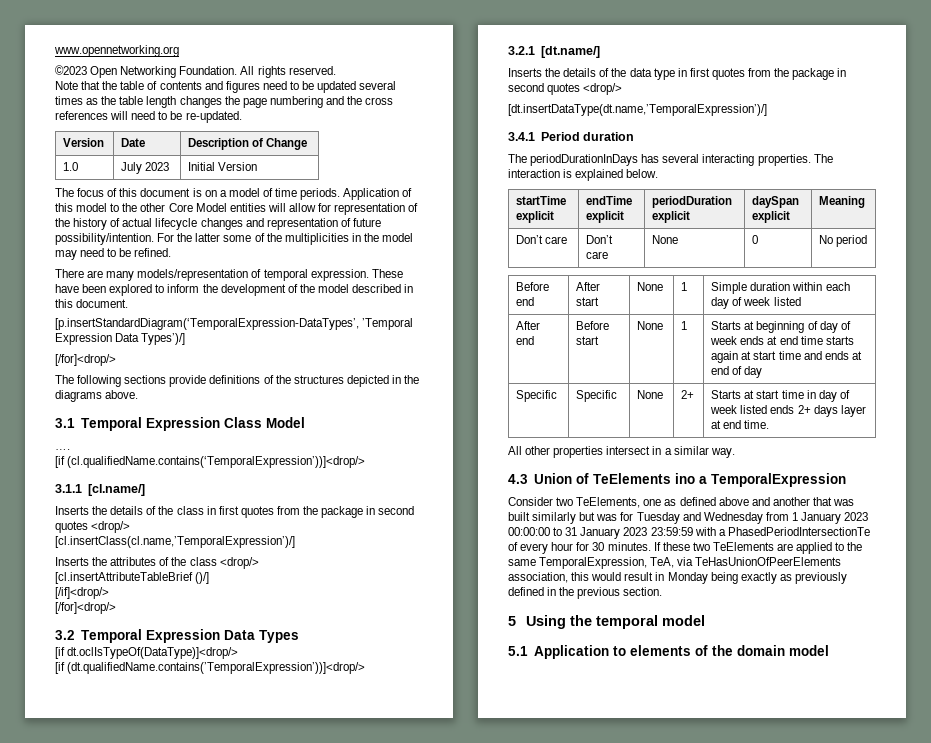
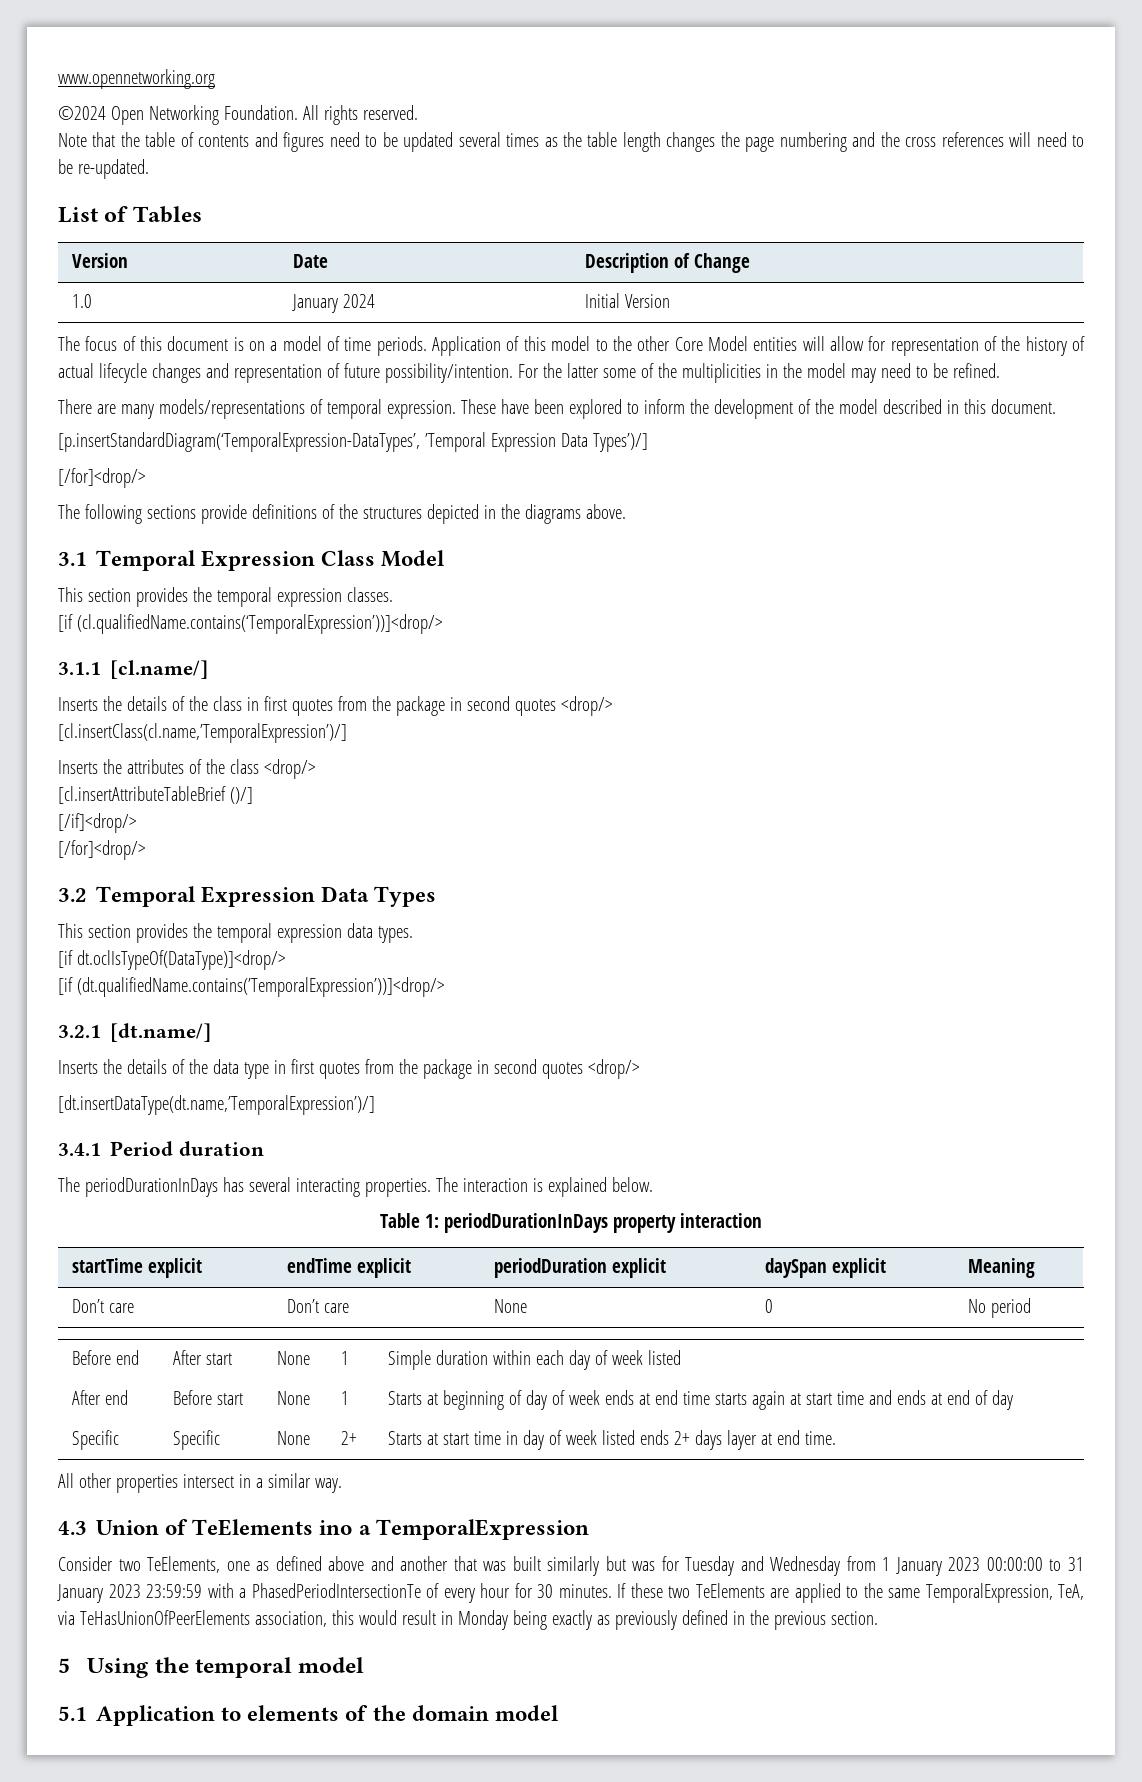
- ©2023 Open Networking Foundation.
+ ©2024 Open Networking Foundation.
+ List of Tables
- 1.0 | July 2023 | Initial Version
+ 1.0 | January 2024 | Initial Version
- There are many models/representation of temporal expression.
+ There are many models/representations of temporal expression.
- ….
+ This section provides the temporal expression classes.
+ This section provides the temporal expression data types.
+ Table 1: periodDurationInDays property interaction

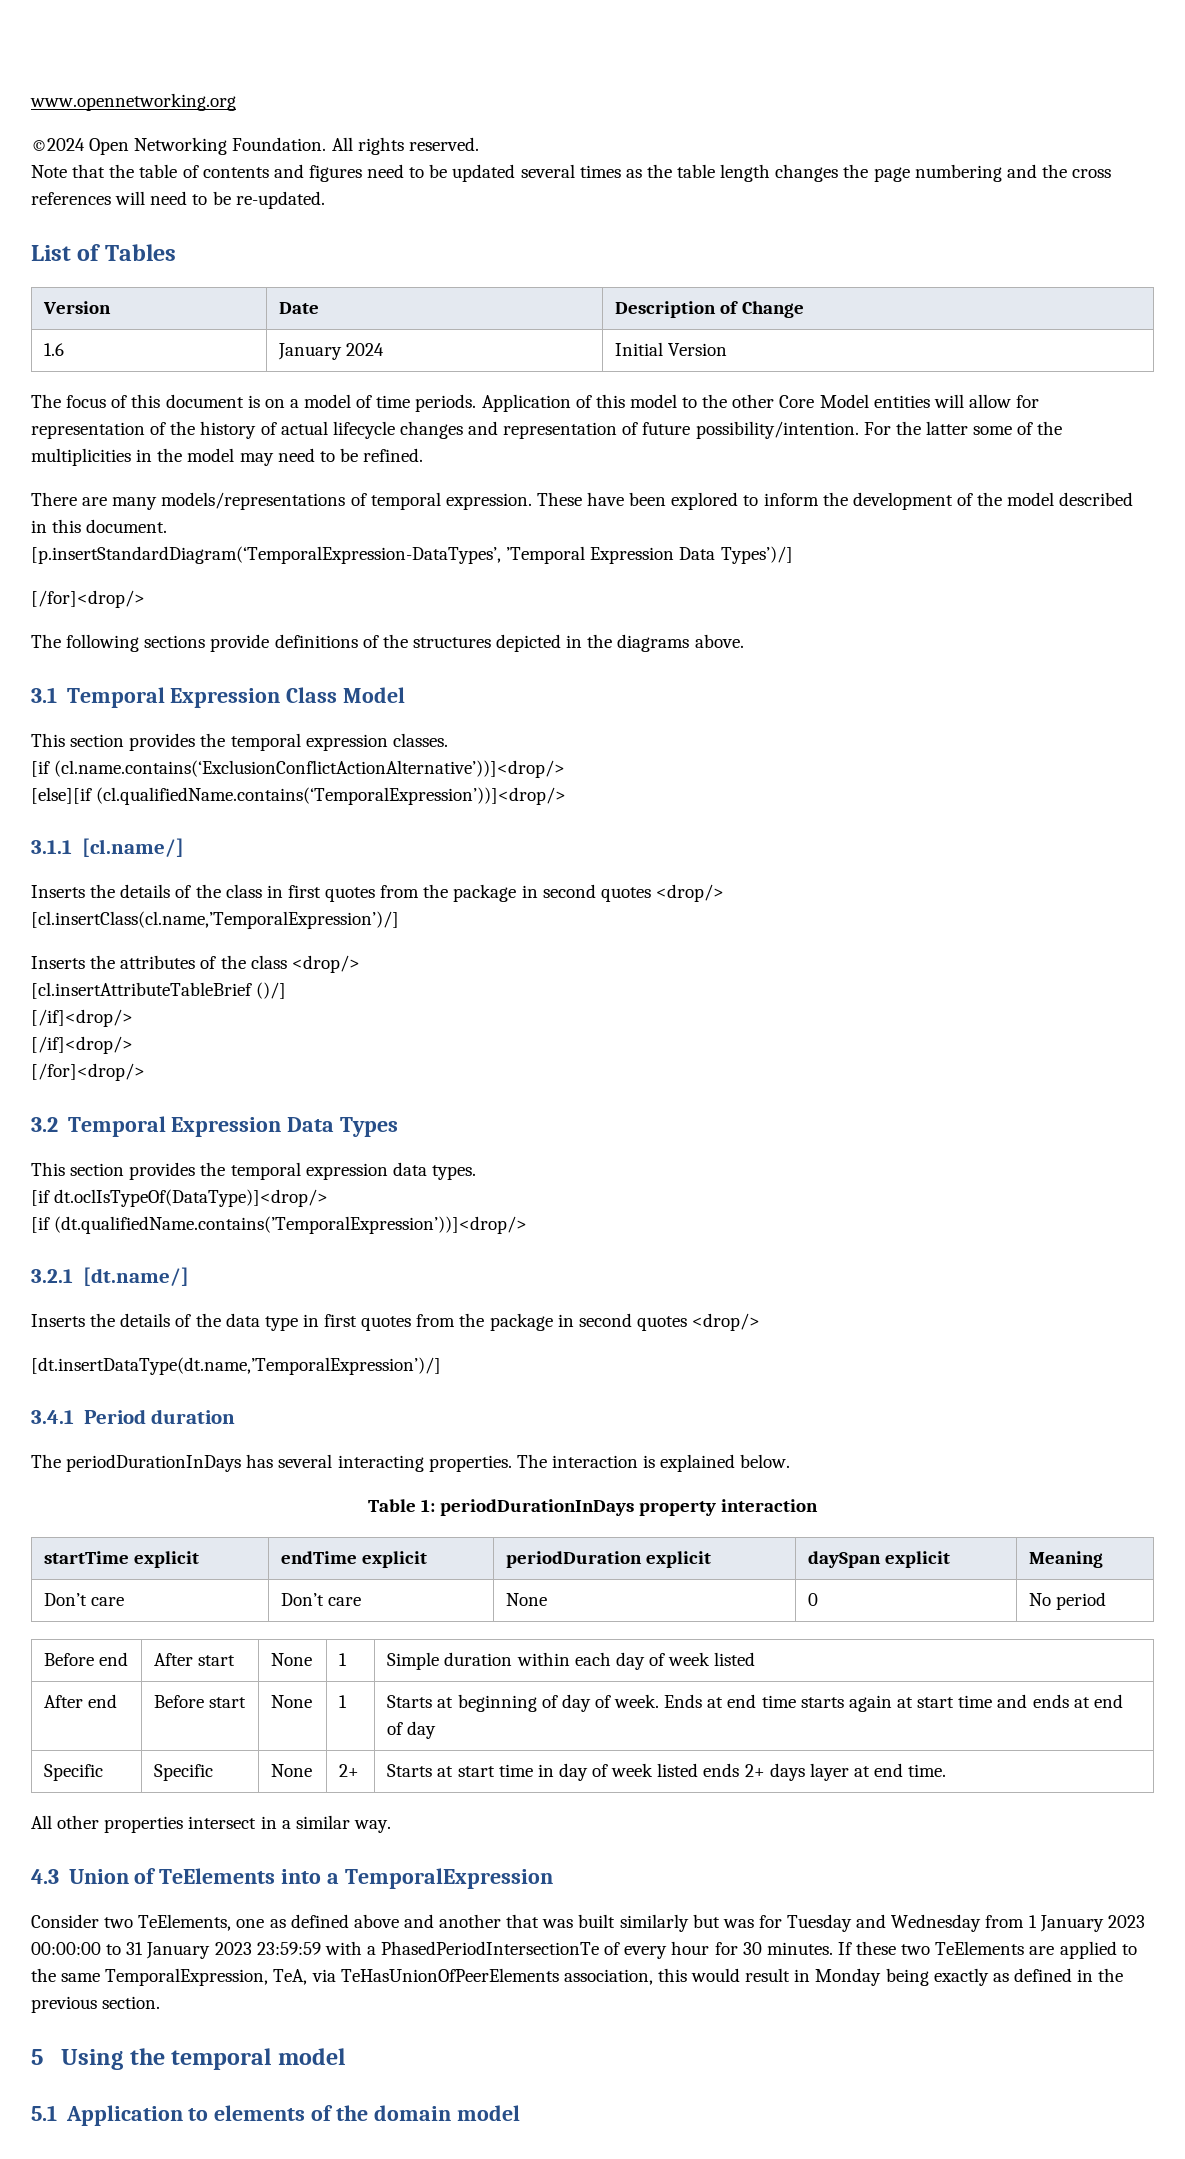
- 1.0 | January 2024 | Initial Version
+ 1.6 | January 2024 | Initial Version
- [if (cl.qualifiedName.contains(‘TemporalExpression’))]<drop/>
+ [if (cl.name.contains(‘ExclusionConflictActionAlternative’))]<drop/>
+ [else][if (cl.qualifiedName.contains(‘TemporalExpression’))]<drop/>
  [cl.insertAttributeTableBrief ()/]
+ [/if]<drop/>
- After end | Before start | None | 1 | Starts at beginning of day of week ends at end time starts again at start time and ends at end of day
+ After end | Before start | None | 1 | Starts at beginning of day of week. Ends at end time starts again at start time and ends at end of day
- 4.3 Union of TeElements ino a TemporalExpression
+ 4.3 Union of TeElements into a TemporalExpression
- If these two TeElements are applied to the same TemporalExpression, TeA, via TeHasUnionOfPeerElements association, this would result in Monday being exactly as previously defined in the previous section.
+ If these two TeElements are applied to the same TemporalExpression, TeA, via TeHasUnionOfPeerElements association, this would result in Monday being exactly as defined in the previous section.

